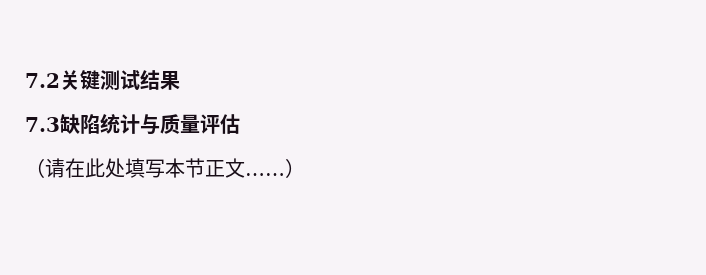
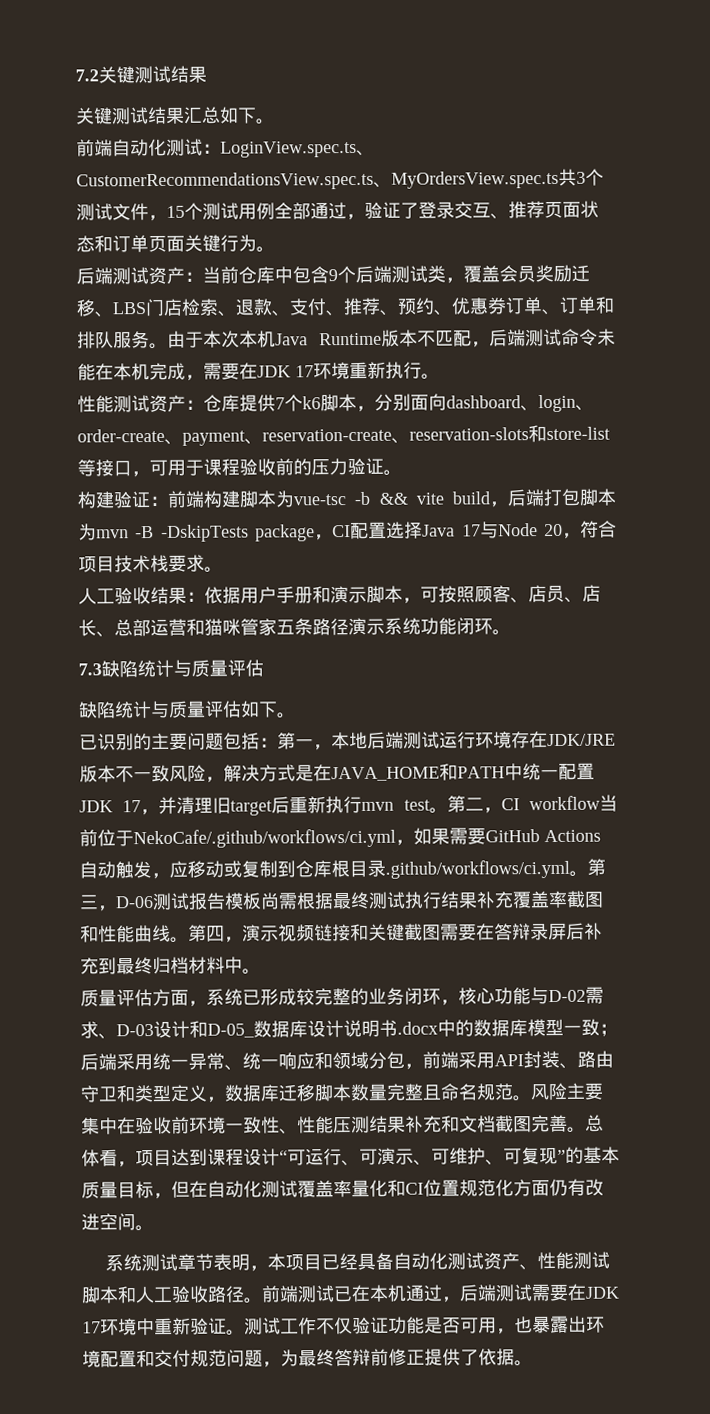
+ 关键测试结果汇总如下。
+ 前端自动化测试：LoginView.spec.ts、CustomerRecommendationsView.spec.ts、MyOrdersView.spec.ts共3个测试文件，15个测试用例全部通过，验证了登录交互、推荐页面状态和订单页面关键行为。
+ 后端测试资产：当前仓库中包含9个后端测试类，覆盖会员奖励迁移、LBS门店检索、退款、支付、推荐、预约、优惠券订单、订单和排队服务。由于本次本机Java Runtime版本不匹配，后端测试命令未能在本机完成，需要在JDK 17环境重新执行。
+ 性能测试资产：仓库提供7个k6脚本，分别面向dashboard、login、order-create、payment、reservation-create、reservation-slots和store-list等接口，可用于课程验收前的压力验证。
+ 构建验证：前端构建脚本为vue-tsc -b && vite build，后端打包脚本为mvn -B -DskipTests package，CI配置选择Java 17与Node 20，符合项目技术栈要求。
+ 人工验收结果：依据用户手册和演示脚本，可按照顾客、店员、店长、总部运营和猫咪管家五条路径演示系统功能闭环。
- （请在此处填写本节正文……）
+ 缺陷统计与质量评估如下。
+ 已识别的主要问题包括：第一，本地后端测试运行环境存在JDK/JRE版本不一致风险，解决方式是在JAVA_HOME和PATH中统一配置JDK 17，并清理旧target后重新执行mvn test。第二，CI workflow当前位于NekoCafe/.github/workflows/ci.yml，如果需要GitHub Actions自动触发，应移动或复制到仓库根目录.github/workflows/ci.yml。第三，D-06测试报告模板尚需根据最终测试执行结果补充覆盖率截图和性能曲线。第四，演示视频链接和关键截图需要在答辩录屏后补充到最终归档材料中。
+ 质量评估方面，系统已形成较完整的业务闭环，核心功能与D-02需求、D-03设计和D-05_数据库设计说明书.docx中的数据库模型一致；后端采用统一异常、统一响应和领域分包，前端采用API封装、路由守卫和类型定义，数据库迁移脚本数量完整且命名规范。风险主要集中在验收前环境一致性、性能压测结果补充和文档截图完善。总体看，项目达到课程设计“可运行、可演示、可维护、可复现”的基本质量目标，但在自动化测试覆盖率量化和CI位置规范化方面仍有改进空间。
+ 系统测试章节表明，本项目已经具备自动化测试资产、性能测试脚本和人工验收路径。前端测试已在本机通过，后端测试需要在JDK 17环境中重新验证。测试工作不仅验证功能是否可用，也暴露出环境配置和交付规范问题，为最终答辩前修正提供了依据。

